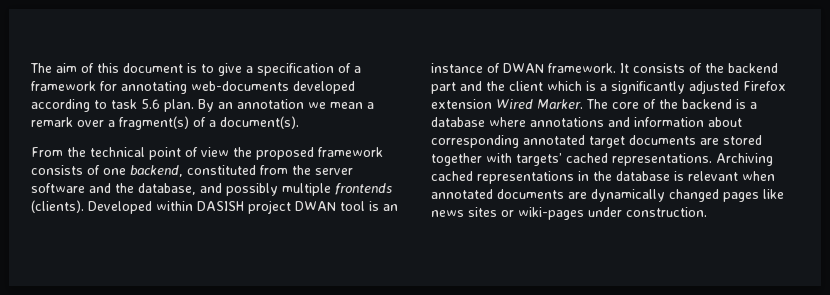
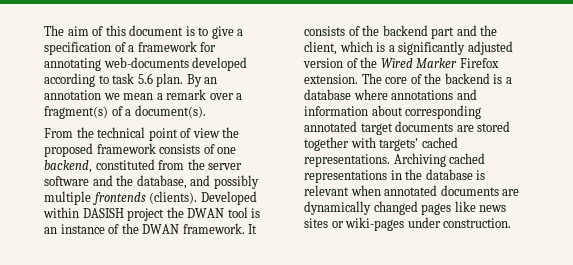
- Developed within DASISH project DWAN tool is an instance of DWAN framework.
+ Developed within DASISH project the DWAN tool is an instance of the DWAN framework.
- It consists of the backend part and the client which is a significantly adjusted Firefox extension Wired Marker.
+ It consists of the backend part and the client, which is a significantly adjusted version of the Wired Marker Firefox extension.

